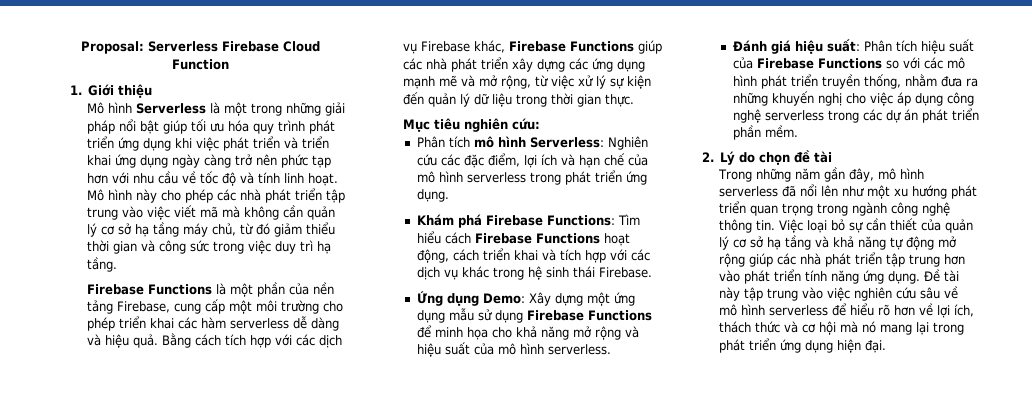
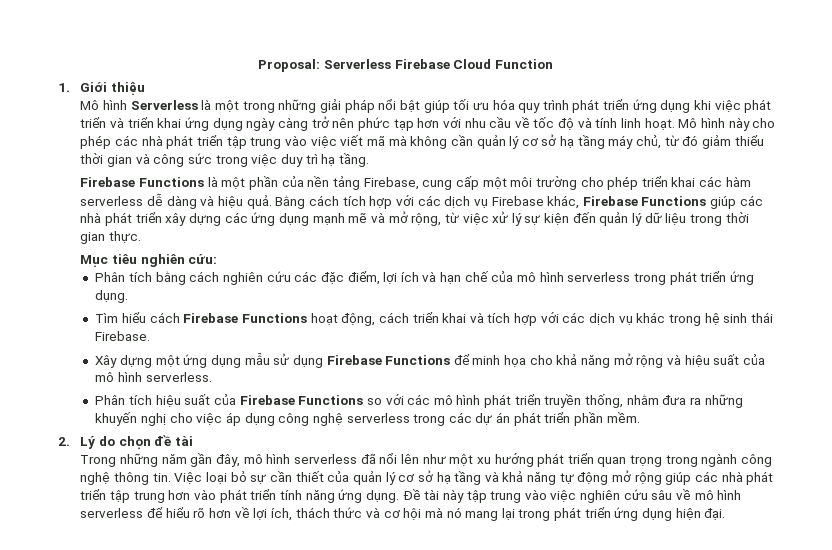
- Phân tích mô hình Serverless: Nghiên cứu các đặc điểm, lợi ích và hạn chế của mô hình serverless trong phát triển ứng dụng.
+ Phân tích bằng cách nghiên cứu các đặc điểm, lợi ích và hạn chế của mô hình serverless trong phát triển ứng dụng.
- Khám phá Firebase Functions: Tìm hiểu cách Firebase Functions hoạt động, cách triển khai và tích hợp với các dịch vụ khác trong hệ sinh thái Firebase.
+ Tìm hiểu cách Firebase Functions hoạt động, cách triển khai và tích hợp với các dịch vụ khác trong hệ sinh thái Firebase.
- Ứng dụng Demo: Xây dựng một ứng dụng mẫu sử dụng Firebase Functions để minh họa cho khả năng mở rộng và hiệu suất của mô hình serverless.
+ Xây dựng một ứng dụng mẫu sử dụng Firebase Functions để minh họa cho khả năng mở rộng và hiệu suất của mô hình serverless.
- Đánh giá hiệu suất: Phân tích hiệu suất của Firebase Functions so với các mô hình phát triển truyền thống, nhằm đưa ra những khuyến nghị cho việc áp dụng công nghệ serverless trong các dự án phát triển phần mềm.
+ Phân tích hiệu suất của Firebase Functions so với các mô hình phát triển truyền thống, nhằm đưa ra những khuyến nghị cho việc áp dụng công nghệ serverless trong các dự án phát triển phần mềm.

